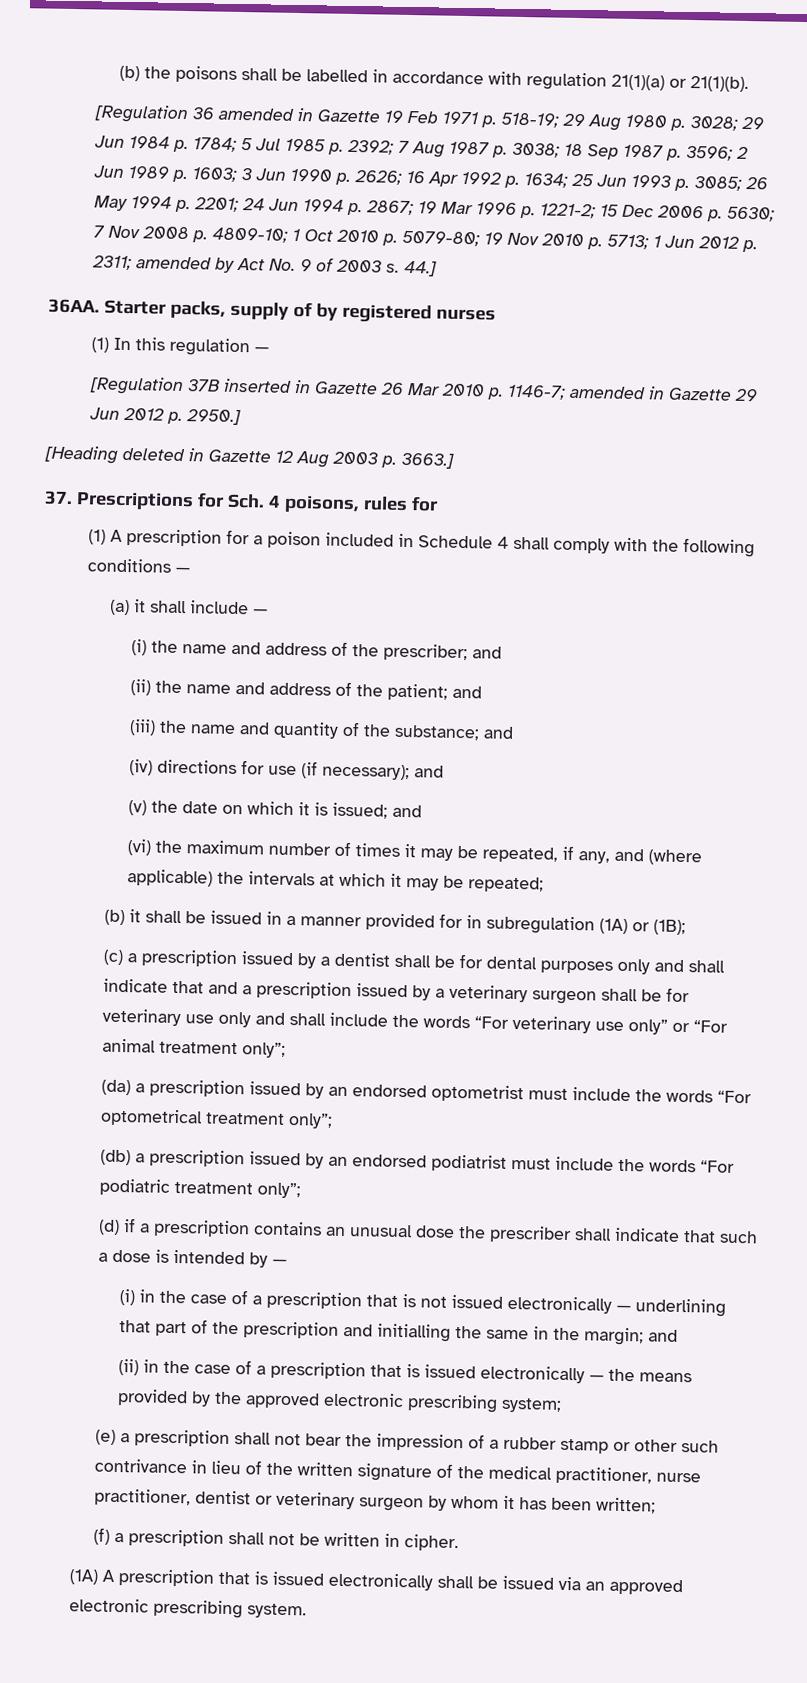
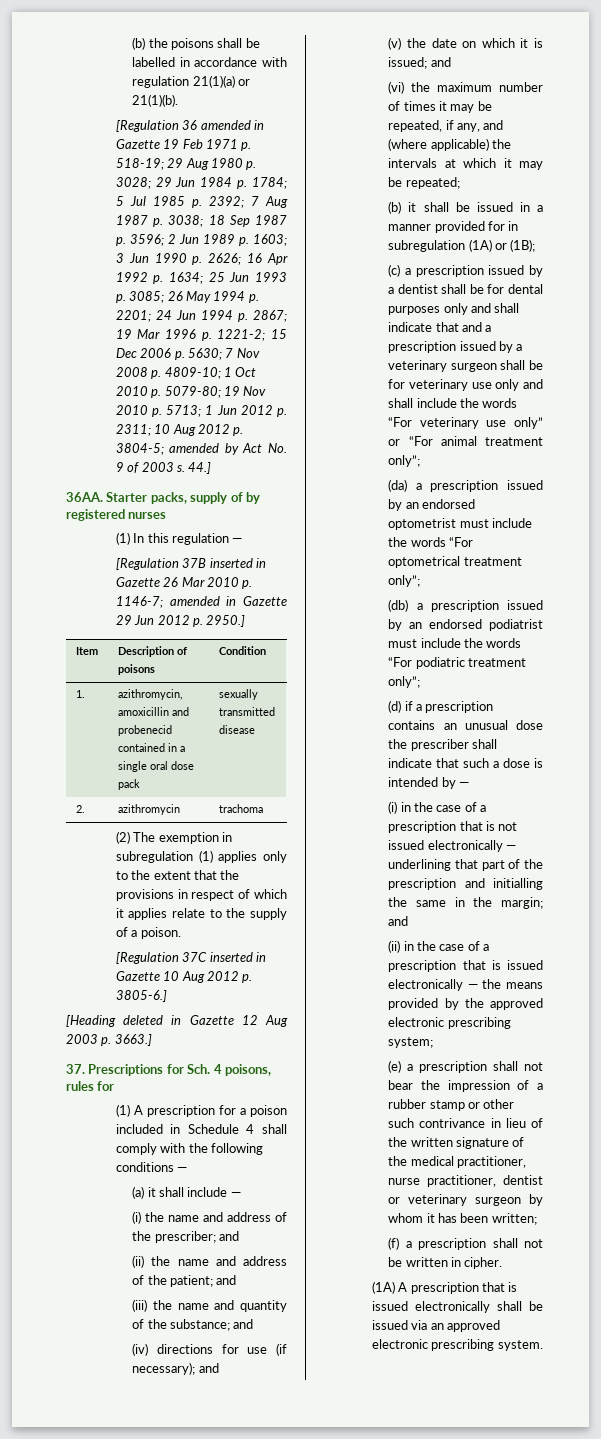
+ 10 Aug 2012 p. 3804-5;
+ Item | Description of poisons | Condition
+ 1. | azithromycin, amoxicillin and probenecid contained in a single oral dose pack | sexually transmitted disease
+ 2. | azithromycin | trachoma
+ (2) The exemption in subregulation (1) applies only to the extent that the provisions in respect of which it applies relate to the supply of a poison.
+ [Regulation 37C inserted in Gazette 10 Aug 2012 p. 3805-6.]

